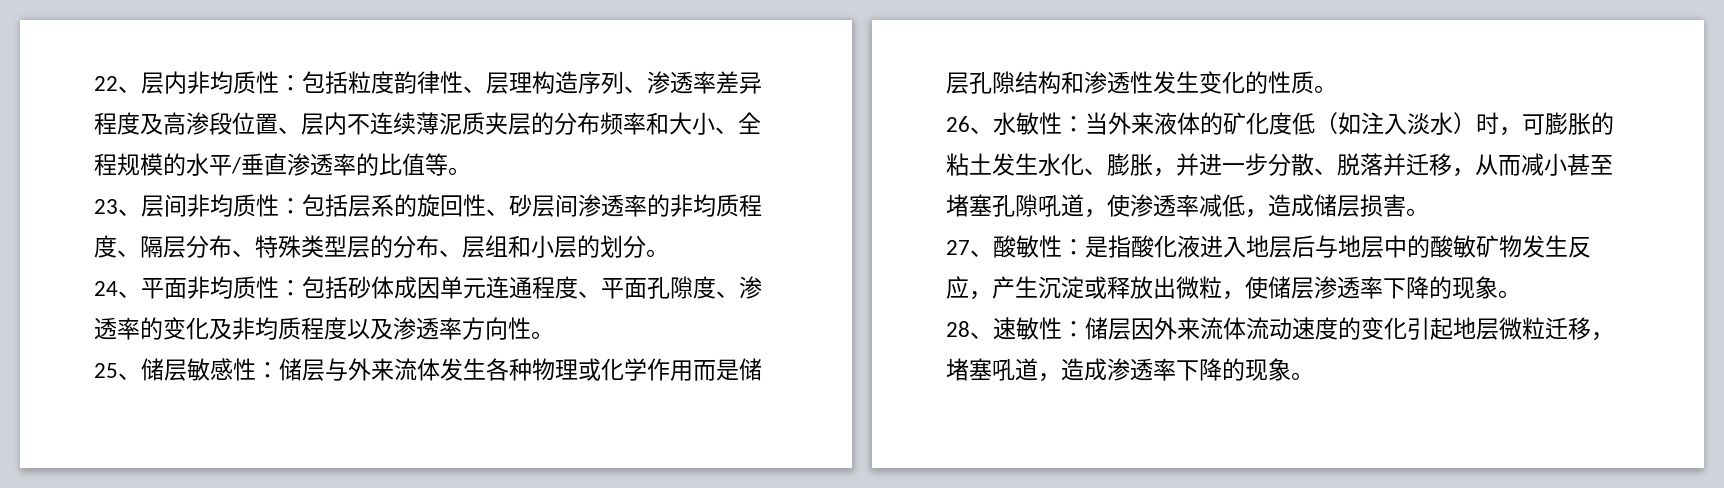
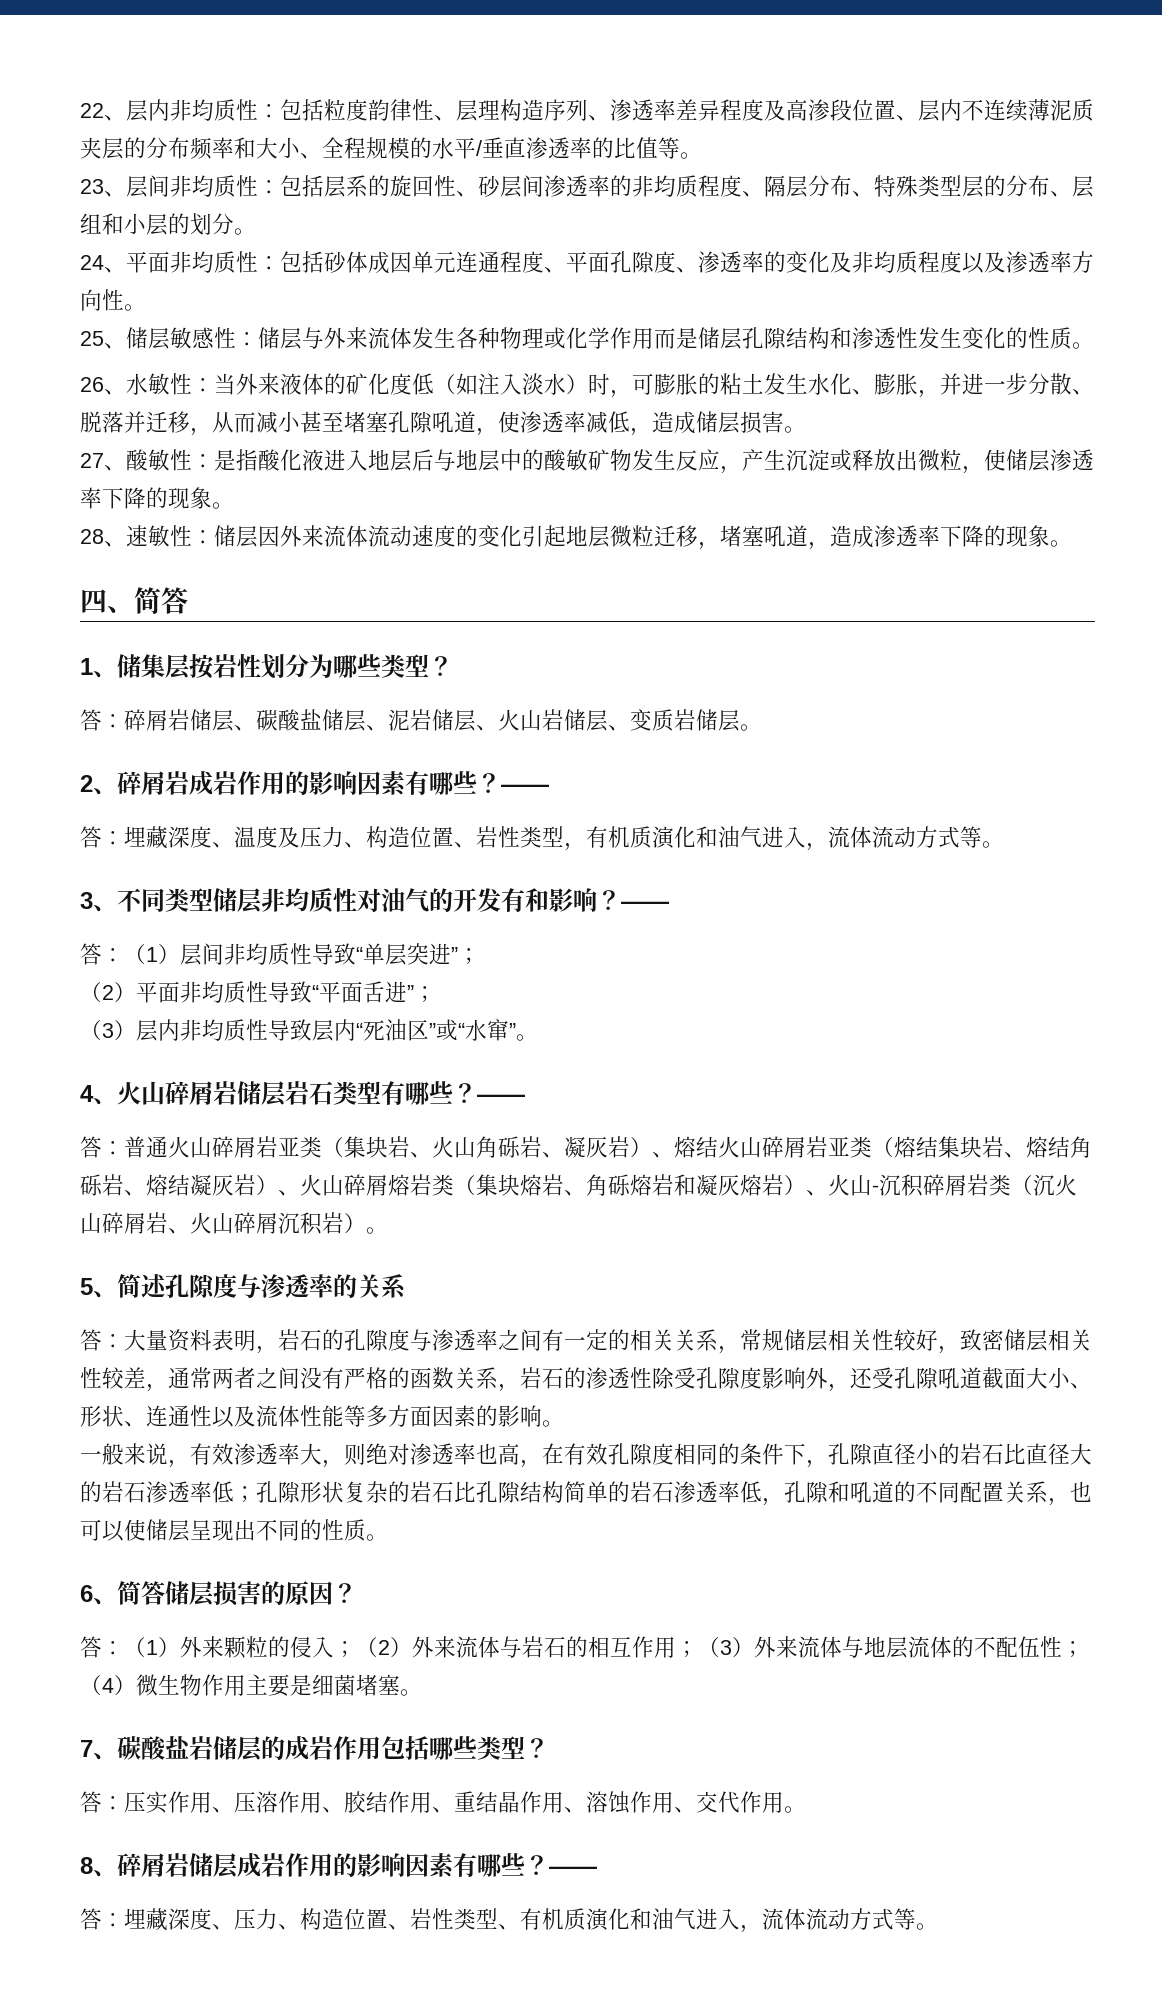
+ 四、简答
+ 1、储集层按岩性划分为哪些类型？
+ 答：碎屑岩储层、碳酸盐储层、泥岩储层、火山岩储层、变质岩储层。
+ 2、碎屑岩成岩作用的影响因素有哪些？——
+ 答：埋藏深度、温度及压力、构造位置、岩性类型，有机质演化和油气进入，流体流动方式等。
+ 3、不同类型储层非均质性对油气的开发有和影响？——
+ 答：（1）层间非均质性导致“单层突进”；
+ （2）平面非均质性导致“平面舌进”；
+ （3）层内非均质性导致层内“死油区”或“水窜”。
+ 4、火山碎屑岩储层岩石类型有哪些？——
+ 答：普通火山碎屑岩亚类（集块岩、火山角砾岩、凝灰岩）、熔结火山碎屑岩亚类（熔结集块岩、熔结角砾岩、熔结凝灰岩）、火山碎屑熔岩类（集块熔岩、角砾熔岩和凝灰熔岩）、火山-沉积碎屑岩类（沉火山碎屑岩、火山碎屑沉积岩）。
+ 5、简述孔隙度与渗透率的关系
+ 答：大量资料表明，岩石的孔隙度与渗透率之间有一定的相关关系，常规储层相关性较好，致密储层相关性较差，通常两者之间没有严格的函数关系，岩石的渗透性除受孔隙度影响外，还受孔隙吼道截面大小、形状、连通性以及流体性能等多方面因素的影响。
+ 一般来说，有效渗透率大，则绝对渗透率也高，在有效孔隙度相同的条件下，孔隙直径小的岩石比直径大的岩石渗透率低；孔隙形状复杂的岩石比孔隙结构简单的岩石渗透率低，孔隙和吼道的不同配置关系，也可以使储层呈现出不同的性质。
+ 6、简答储层损害的原因？
+ 答：（1）外来颗粒的侵入；（2）外来流体与岩石的相互作用；（3）外来流体与地层流体的不配伍性；（4）微生物作用主要是细菌堵塞。
+ 7、碳酸盐岩储层的成岩作用包括哪些类型？
+ 答：压实作用、压溶作用、胶结作用、重结晶作用、溶蚀作用、交代作用。
+ 8、碎屑岩储层成岩作用的影响因素有哪些？——
+ 答：埋藏深度、压力、构造位置、岩性类型、有机质演化和油气进入，流体流动方式等。

